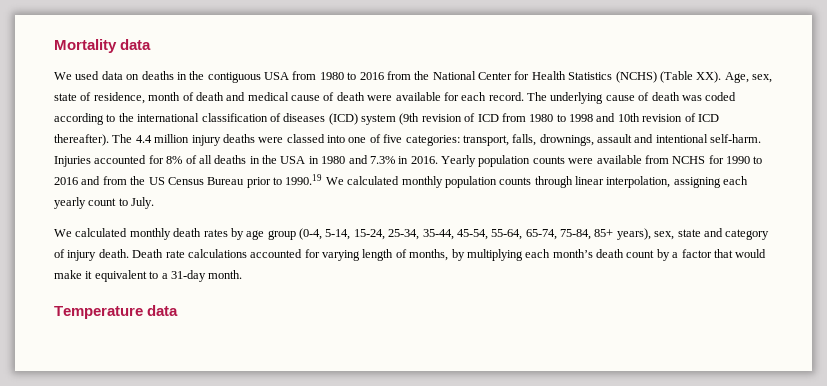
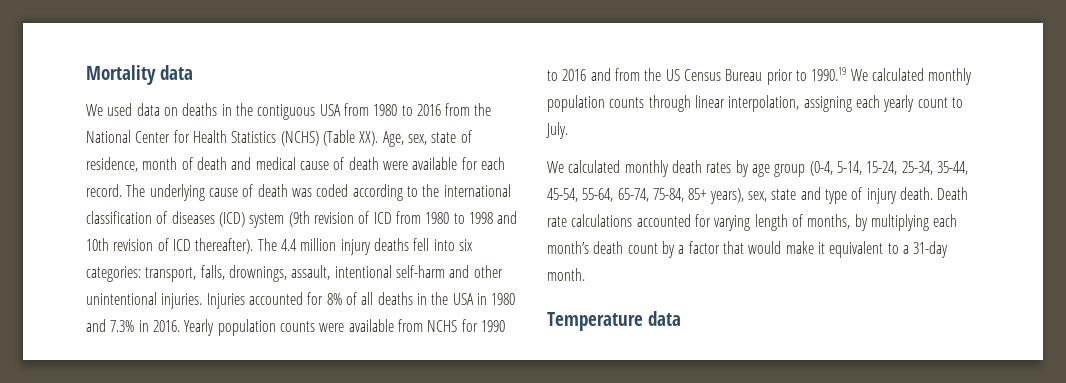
- The 4.4 million injury deaths were classed into one of five categories: transport, falls, drownings, assault and intentional self-harm.
+ The 4.4 million injury deaths fell into six categories: transport, falls, drownings, assault, intentional self-harm and other unintentional injuries.
- We calculated monthly death rates by age group (0-4, 5-14, 15-24, 25-34, 35-44, 45-54, 55-64, 65-74, 75-84, 85+ years), sex, state and category of injury death.
+ We calculated monthly death rates by age group (0-4, 5-14, 15-24, 25-34, 35-44, 45-54, 55-64, 65-74, 75-84, 85+ years), sex, state and type of injury death.

